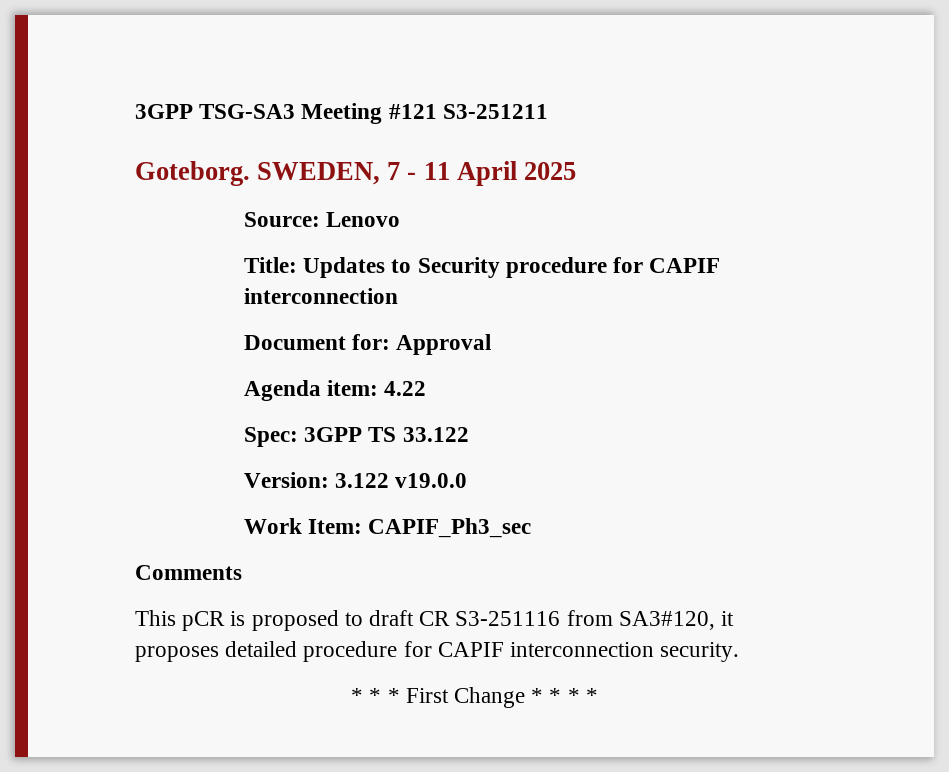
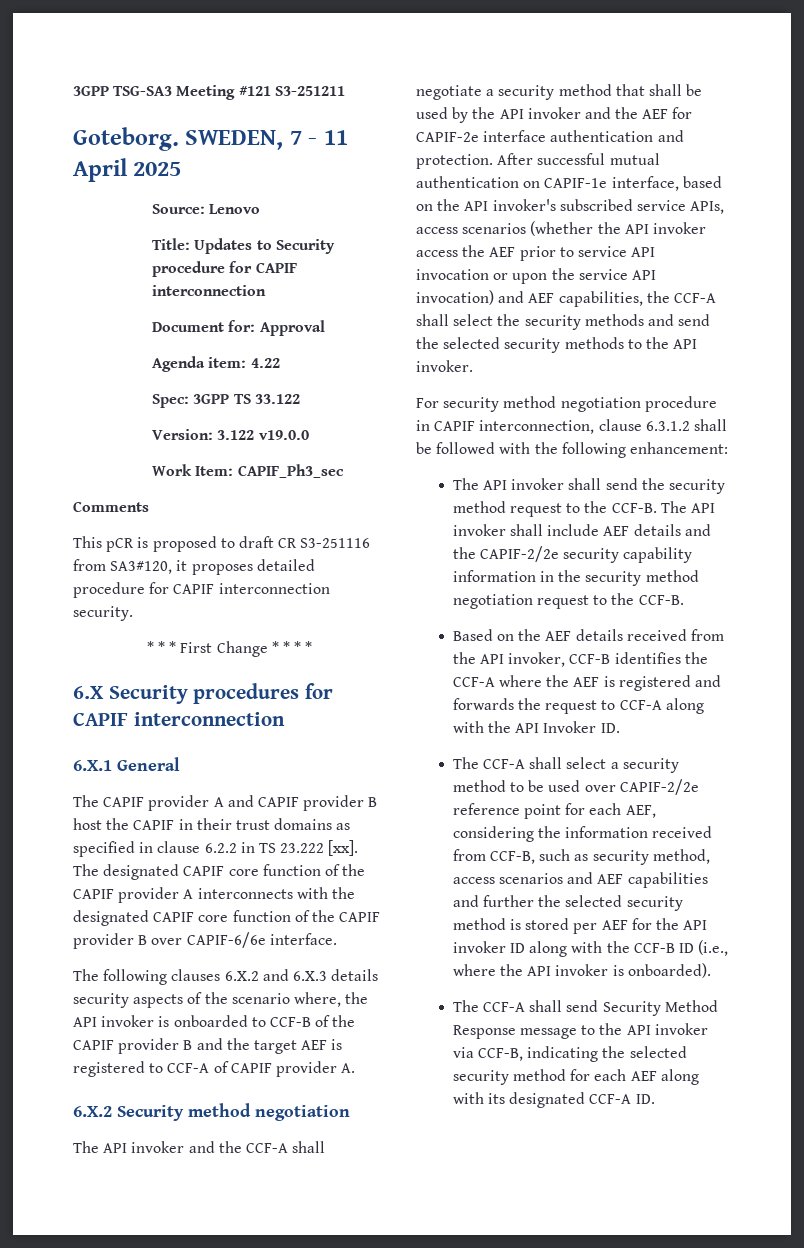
+ 6.X Security procedures for CAPIF interconnection
+ 6.X.1 General
+ The CAPIF provider A and CAPIF provider B host the CAPIF in their trust domains as specified in clause 6.2.2 in TS 23.222 [xx]. The designated CAPIF core function of the CAPIF provider A interconnects with the designated CAPIF core function of the CAPIF provider B over CAPIF-6/6e interface.
+ The following clauses 6.X.2 and 6.X.3 details security aspects of the scenario where, the API invoker is onboarded to CCF-B of the CAPIF provider B and the target AEF is registered to CCF-A of CAPIF provider A.
+ 6.X.2 Security method negotiation
+ The API invoker and the CCF-A shall negotiate a security method that shall be used by the API invoker and the AEF for CAPIF-2e interface authentication and protection. After successful mutual authentication on CAPIF-1e interface, based on the API invoker's subscribed service APIs, access scenarios (whether the API invoker access the AEF prior to service API invocation or upon the service API invocation) and AEF capabilities, the CCF-A shall select the security methods and send the selected security methods to the API invoker.
+ For security method negotiation procedure in CAPIF interconnection, clause 6.3.1.2 shall be followed with the following enhancement:
+ The API invoker shall send the security method request to the CCF-B. The API invoker shall include AEF details and the CAPIF-2/2e security capability information in the security method negotiation request to the CCF-B.
+ Based on the AEF details received from the API invoker, CCF-B identifies the CCF-A where the AEF is registered and forwards the request to CCF-A along with the API Invoker ID.
+ The CCF-A shall select a security method to be used over CAPIF-2/2e reference point for each AEF, considering the information received from CCF-B, such as security method, access scenarios and AEF capabilities and further the selected security method is stored per AEF for the API invoker ID along with the CCF-B ID (i.e., where the API invoker is onboarded).
+ The CCF-A shall send Security Method Response message to the API invoker via CCF-B, indicating the selected security method for each AEF along with its designated CCF-A ID.

